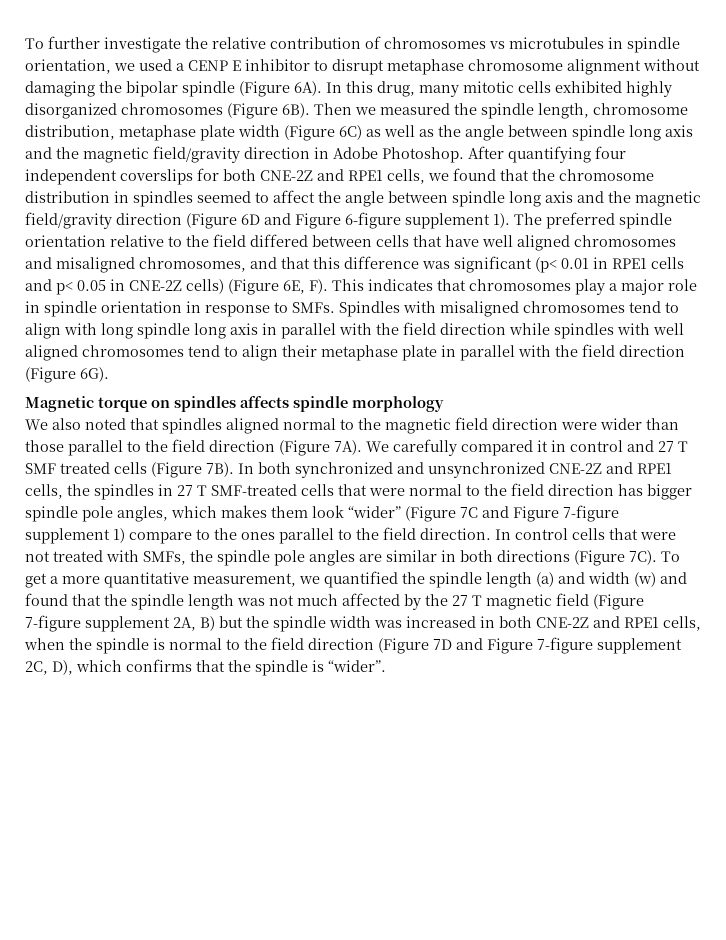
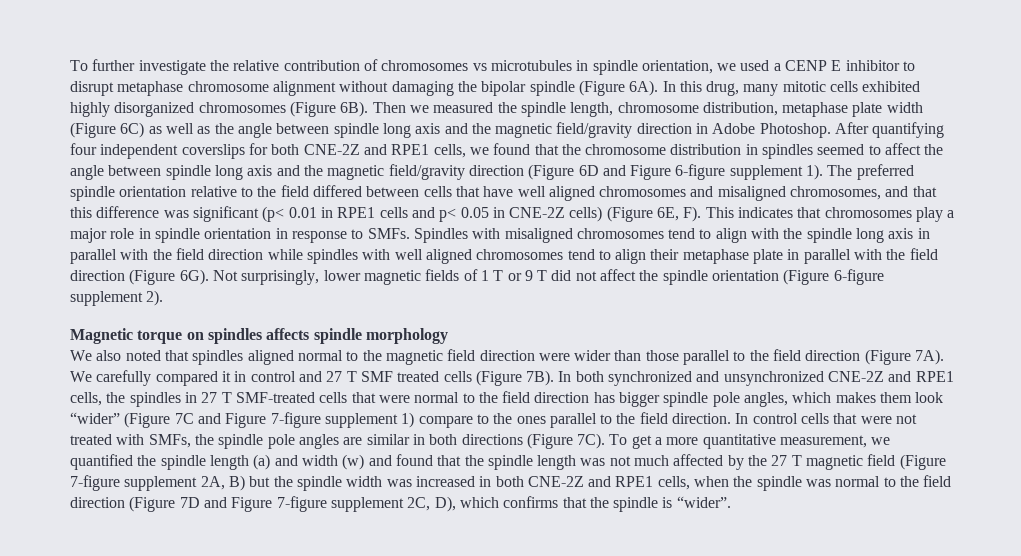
- Spindles with misaligned chromosomes tend to align with long spindle long axis in parallel with the field direction while spindles with well aligned chromosomes tend to align their metaphase plate in parallel with the field direction (Figure 6G).
+ Spindles with misaligned chromosomes tend to align with the spindle long axis in parallel with the field direction while spindles with well aligned chromosomes tend to align their metaphase plate in parallel with the field direction (Figure 6G). Not surprisingly, lower magnetic fields of 1 T or 9 T did not affect the spindle orientation (Figure 6-figure supplement 2).
- To get a more quantitative measurement, we quantified the spindle length (a) and width (w) and found that the spindle length was not much affected by the 27 T magnetic field (Figure 7-figure supplement 2A, B) but the spindle width was increased in both CNE-2Z and RPE1 cells, when the spindle is normal to the field direction (Figure 7D and Figure 7-figure supplement 2C, D), which confirms that the spindle is “wider”.
+ To get a more quantitative measurement, we quantified the spindle length (a) and width (w) and found that the spindle length was not much affected by the 27 T magnetic field (Figure 7-figure supplement 2A, B) but the spindle width was increased in both CNE-2Z and RPE1 cells, when the spindle was normal to the field direction (Figure 7D and Figure 7-figure supplement 2C, D), which confirms that the spindle is “wider”.

